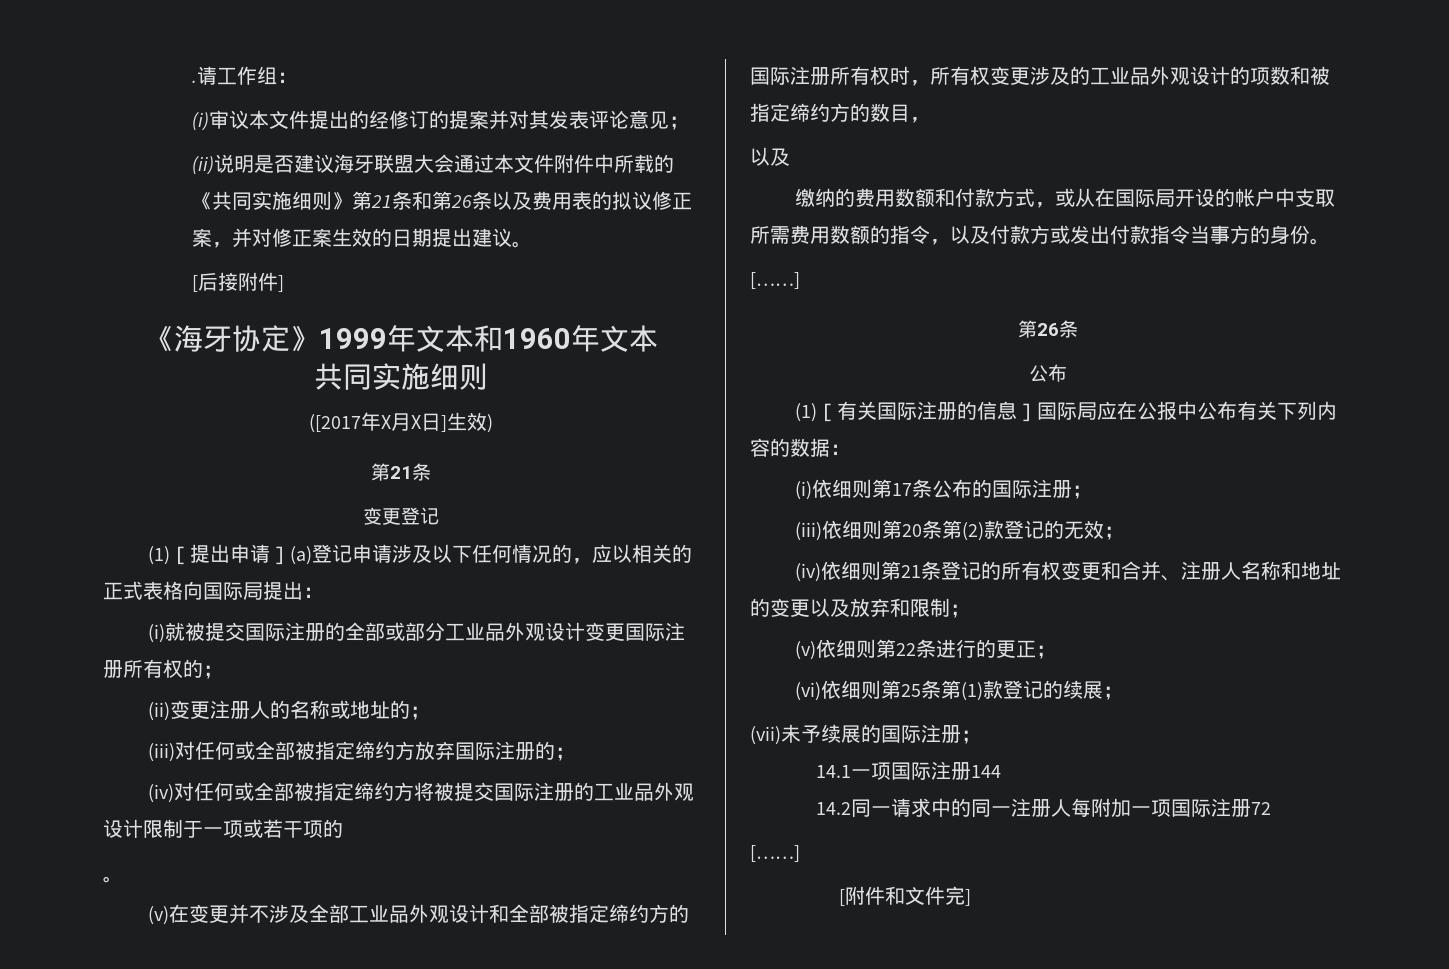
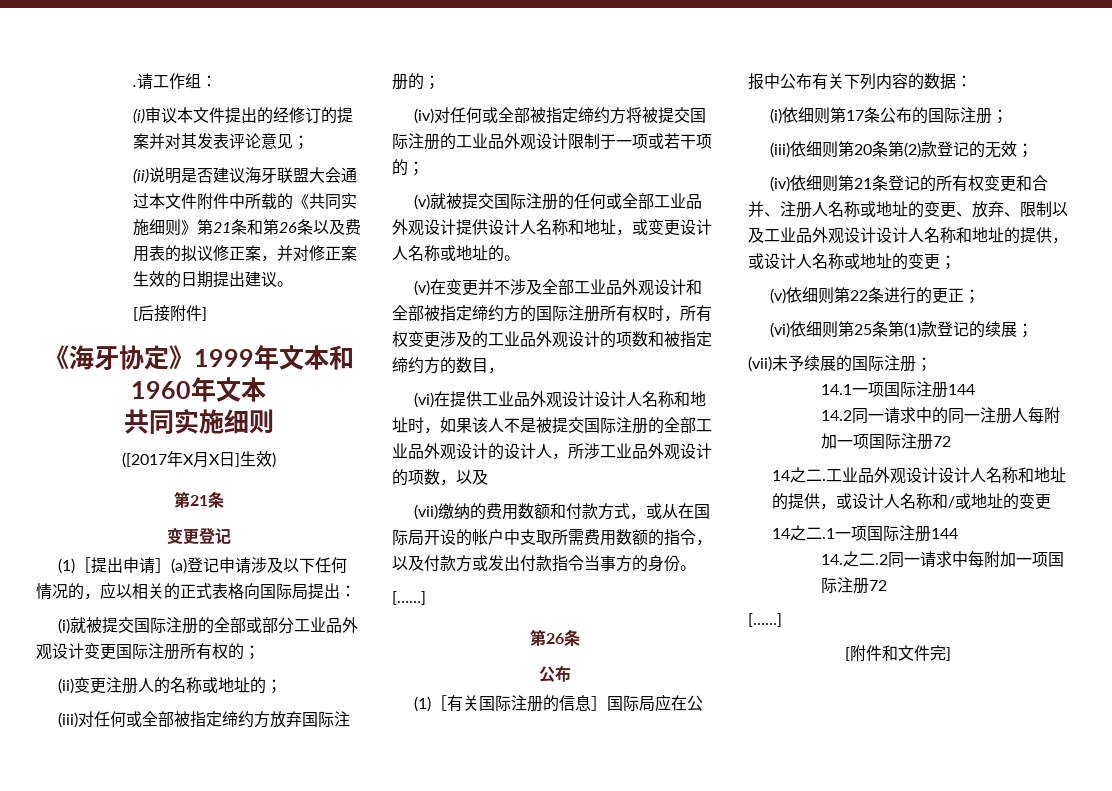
- (iv)对任何或全部被指定缔约方将被提交国际注册的工业品外观设计限制于一项或若干项的
- 。
+ (iv)对任何或全部被指定缔约方将被提交国际注册的工业品外观设计限制于一项或若干项的；
+ (v)就被提交国际注册的任何或全部工业品外观设计提供设计人名称和地址，或变更设计人名称或地址的。
  (v)在变更并不涉及全部工业品外观设计和全部被指定缔约方的国际注册所有权时，所有权变更涉及的工业品外观设计的项数和被指定缔约方的数目，
- 以及
+ (vi)在提供工业品外观设计设计人名称和地址时，如果该人不是被提交国际注册的全部工业品外观设计的设计人，所涉工业品外观设计的项数，以及
- 缴纳的费用数额和付款方式，或从在国际局开设的帐户中支取所需费用数额的指令，以及付款方或发出付款指令当事方的身份。
+ (vii)缴纳的费用数额和付款方式，或从在国际局开设的帐户中支取所需费用数额的指令，以及付款方或发出付款指令当事方的身份。
- (iv)依细则第21条登记的所有权变更和合并、注册人名称和地址的变更以及放弃和限制；
+ (iv)依细则第21条登记的所有权变更和合并、注册人名称或地址的变更、放弃、限制以及工业品外观设计设计人名称和地址的提供，或设计人名称或地址的变更；
+ 14之二.工业品外观设计设计人名称和地址的提供，或设计人名称和/或地址的变更
+ 14之二.1一项国际注册144
+ 14.之二.2同一请求中每附加一项国际注册72

